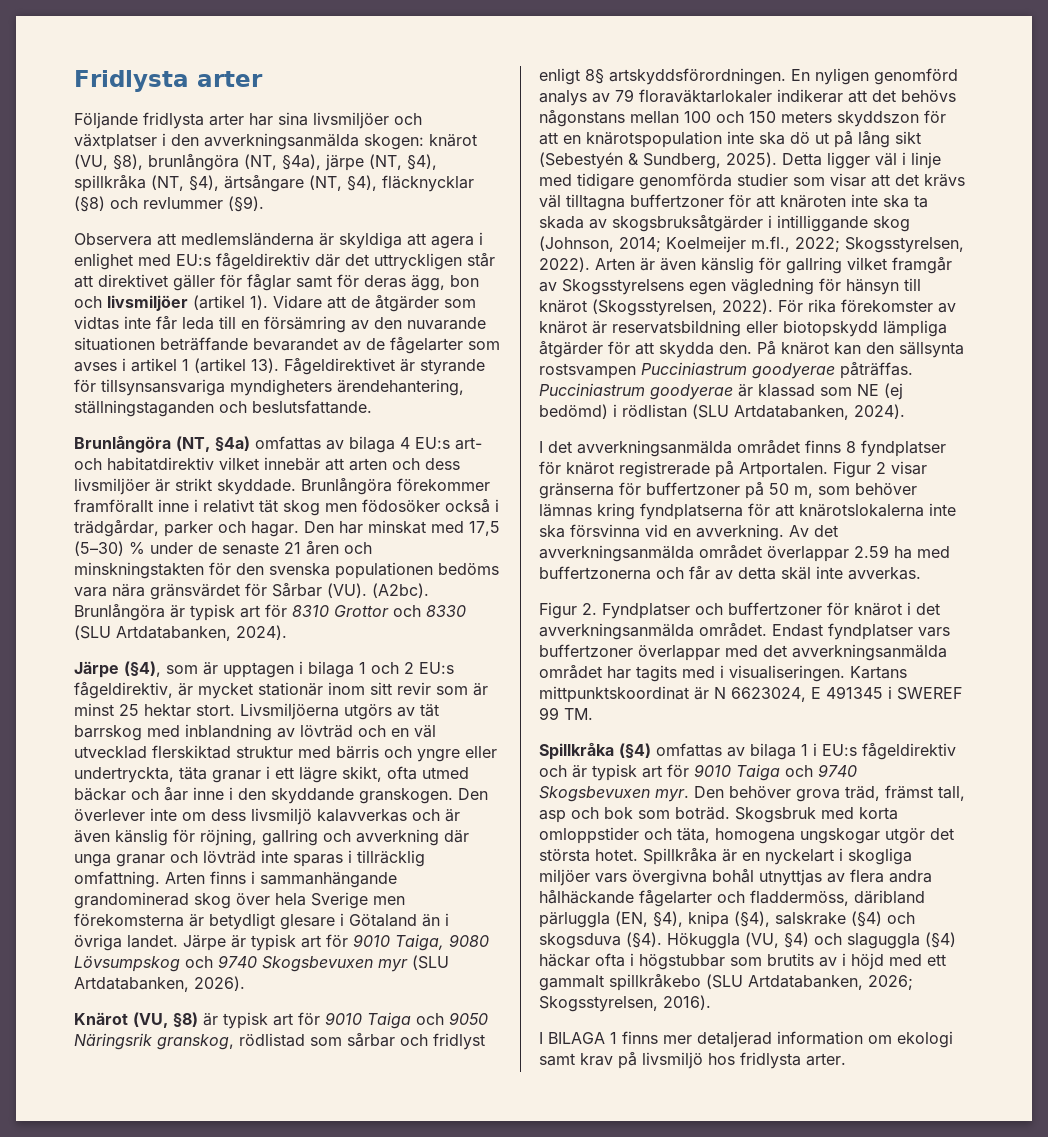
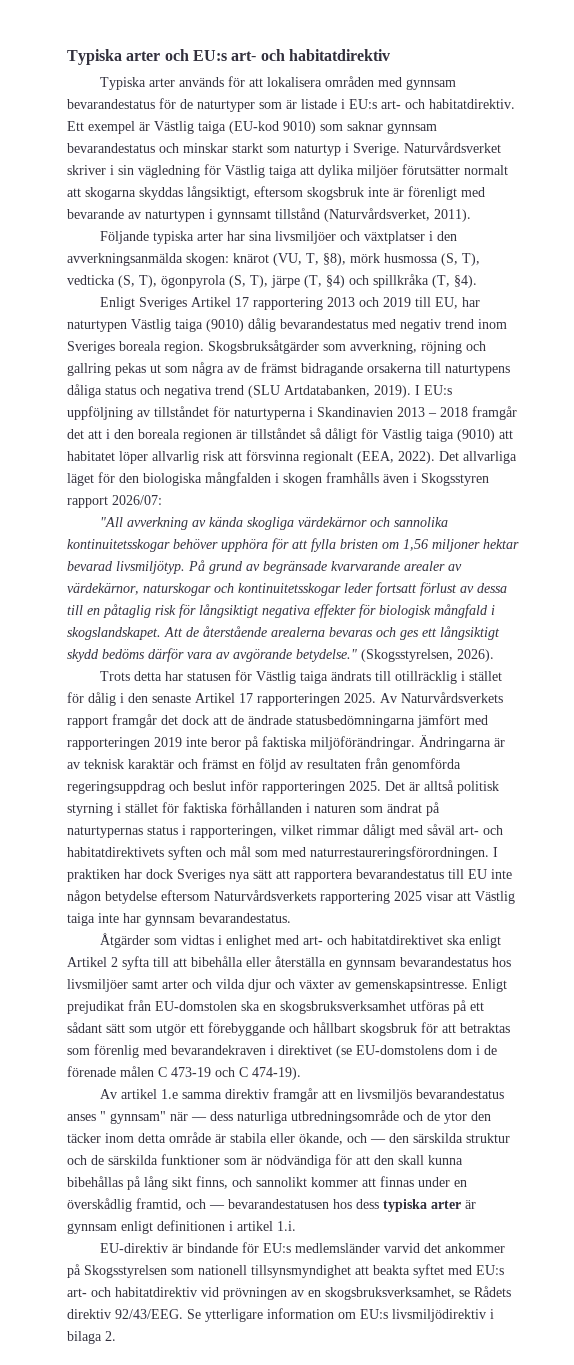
- Fridlysta arter
+ Typiska arter och EU:s art- och habitatdirektiv
+ Typiska arter används för att lokalisera områden med gynnsam bevarandestatus för de naturtyper som är listade i EU:s art- och habitatdirektiv. Ett exempel är Västlig taiga (EU-kod 9010) som saknar gynnsam bevarandestatus och minskar starkt som naturtyp i Sverige. Naturvårdsverket skriver i sin vägledning för Västlig taiga att dylika miljöer förutsätter normalt att skogarna skyddas långsiktigt, eftersom skogsbruk inte är förenligt med bevarande av naturtypen i gynnsamt tillstånd (Naturvårdsverket, 2011).
- Följande fridlysta arter har sina livsmiljöer och växtplatser i den avverkningsanmälda skogen: knärot (VU, §8), brunlångöra (NT, §4a), järpe (NT, §4), spillkråka (NT, §4), ärtsångare (NT, §4), fläcknycklar (§8) och revlummer (§9).
- Observera att medlemsländerna är skyldiga att agera i enlighet med EU:s fågeldirektiv där det uttryckligen står att direktivet gäller för fåglar samt för deras ägg, bon och livsmiljöer (artikel 1). Vidare att de åtgärder som vidtas inte får leda till en försämring av den nuvarande situationen beträffande bevarandet av de fågelarter som avses i artikel 1 (artikel 13). Fågeldirektivet är styrande för tillsynsansvariga myndigheters ärendehantering, ställningstaganden och beslutsfattande.
- Brunlångöra (NT, §4a) omfattas av bilaga 4 EU:s art- och habitatdirektiv vilket innebär att arten och dess livsmiljöer är strikt skyddade. Brunlångöra förekommer framförallt inne i relativt tät skog men födosöker också i trädgårdar, parker och hagar. Den har minskat med 17,5 (5–30) % under de senaste 21 åren och minskningstakten för den svenska populationen bedöms vara nära gränsvärdet för Sårbar (VU). (A2bc). Brunlångöra är typisk art för 8310 Grottor och 8330 (SLU Artdatabanken, 2024).
- Järpe (§4), som är upptagen i bilaga 1 och 2 EU:s fågeldirektiv, är mycket stationär inom sitt revir som är minst 25 hektar stort. Livsmiljöerna utgörs av tät barrskog med inblandning av lövträd och en väl utvecklad flerskiktad struktur med bärris och yngre eller undertryckta, täta granar i ett lägre skikt, ofta utmed bäckar och åar inne i den skyddande granskogen. Den överlever inte om dess livsmiljö kalavverkas och är även känslig för röjning, gallring och avverkning där unga granar och lövträd inte sparas i tillräcklig omfattning. Arten finns i sammanhängande grandominerad skog över hela Sverige men förekomsterna är betydligt glesare i Götaland än i övriga landet. Järpe är typisk art för 9010 Taiga, 9080 Lövsumpskog och 9740 Skogsbevuxen myr (SLU Artdatabanken, 2026).
- Knärot (VU, §8) är typisk art för 9010 Taiga och 9050 Näringsrik granskog, rödlistad som sårbar och fridlyst enligt 8§ artskyddsförordningen. En nyligen genomförd analys av 79 floraväktarlokaler indikerar att det behövs någonstans mellan 100 och 150 meters skyddszon för att en knärotspopulation inte ska dö ut på lång sikt (Sebestyén & Sundberg, 2025). Detta ligger väl i linje med tidigare genomförda studier som visar att det krävs väl tilltagna buffertzoner för att knäroten inte ska ta skada av skogsbruksåtgärder i intilliggande skog (Johnson, 2014; Koelmeijer m.fl., 2022; Skogsstyrelsen, 2022). Arten är även känslig för gallring vilket framgår av Skogsstyrelsens egen vägledning för hänsyn till knärot (Skogsstyrelsen, 2022). För rika förekomster av knärot är reservatsbildning eller biotopskydd lämpliga åtgärder för att skydda den. På knärot kan den sällsynta rostsvampen Pucciniastrum goodyerae påträffas. Pucciniastrum goodyerae är klassad som NE (ej bedömd) i rödlistan (SLU Artdatabanken, 2024).
- I det avverkningsanmälda området finns 8 fyndplatser för knärot registrerade på Artportalen. Figur 2 visar gränserna för buffertzoner på 50 m, som behöver lämnas kring fyndplatserna för att knärotslokalerna inte ska försvinna vid en avverkning. Av det avverkningsanmälda området överlappar 2.59 ha med buffertzonerna och får av detta skäl inte avverkas.
- Figur 2. Fyndplatser och buffertzoner för knärot i det avverkningsanmälda området. Endast fyndplatser vars buffertzoner överlappar med det avverkningsanmälda området har tagits med i visualiseringen. Kartans mittpunktskoordinat är N 6623024, E 491345 i SWEREF 99 TM.
- Spillkråka (§4) omfattas av bilaga 1 i EU:s fågeldirektiv och är typisk art för 9010 Taiga och 9740 Skogsbevuxen myr. Den behöver grova träd, främst tall, asp och bok som boträd. Skogsbruk med korta omloppstider och täta, homogena ungskogar utgör det största hotet. Spillkråka är en nyckelart i skogliga miljöer vars övergivna bohål utnyttjas av flera andra hålhäckande fågelarter och fladdermöss, däribland pärluggla (EN, §4), knipa (§4), salskrake (§4) och skogsduva (§4). Hökuggla (VU, §4) och slaguggla (§4) häckar ofta i högstubbar som brutits av i höjd med ett gammalt spillkråkebo (SLU Artdatabanken, 2026; Skogsstyrelsen, 2016).
- I BILAGA 1 finns mer detaljerad information om ekologi samt krav på livsmiljö hos fridlysta arter.
+ Följande typiska arter har sina livsmiljöer och växtplatser i den avverkningsanmälda skogen: knärot (VU, T, §8), mörk husmossa (S, T), vedticka (S, T), ögonpyrola (S, T), järpe (T, §4) och spillkråka (T, §4).
+ Enligt Sveriges Artikel 17 rapportering 2013 och 2019 till EU, har naturtypen Västlig taiga (9010) dålig bevarandestatus med negativ trend inom Sveriges boreala region. Skogsbruksåtgärder som avverkning, röjning och gallring pekas ut som några av de främst bidragande orsakerna till naturtypens dåliga status och negativa trend (SLU Artdatabanken, 2019). I EU:s uppföljning av tillståndet för naturtyperna i Skandinavien 2013 – 2018 framgår det att i den boreala regionen är tillståndet så dåligt för Västlig taiga (9010) att habitatet löper allvarlig risk att försvinna regionalt (EEA, 2022). Det allvarliga läget för den biologiska mångfalden i skogen framhålls även i Skogsstyren rapport 2026/07:
+ "All avverkning av kända skogliga värdekärnor och sannolika kontinuitetsskogar behöver upphöra för att fylla bristen om 1,56 miljoner hektar bevarad livsmiljötyp. På grund av begränsade kvarvarande arealer av värdekärnor, naturskogar och kontinuitetsskogar leder fortsatt förlust av dessa till en påtaglig risk för långsiktigt negativa effekter för biologisk mångfald i skogslandskapet. Att de återstående arealerna bevaras och ges ett långsiktigt skydd bedöms därför vara av avgörande betydelse." (Skogsstyrelsen, 2026).
+ Trots detta har statusen för Västlig taiga ändrats till otillräcklig i stället för dålig i den senaste Artikel 17 rapporteringen 2025. Av Naturvårdsverkets rapport framgår det dock att de ändrade statusbedömningarna jämfört med rapporteringen 2019 inte beror på faktiska miljöförändringar. Ändringarna är av teknisk karaktär och främst en följd av resultaten från genomförda regeringsuppdrag och beslut inför rapporteringen 2025. Det är alltså politisk styrning i stället för faktiska förhållanden i naturen som ändrat på naturtypernas status i rapporteringen, vilket rimmar dåligt med såväl art- och habitatdirektivets syften och mål som med naturrestaureringsförordningen. I praktiken har dock Sveriges nya sätt att rapportera bevarandestatus till EU inte någon betydelse eftersom Naturvårdsverkets rapportering 2025 visar att Västlig taiga inte har gynnsam bevarandestatus.
+ Åtgärder som vidtas i enlighet med art- och habitatdirektivet ska enligt Artikel 2 syfta till att bibehålla eller återställa en gynnsam bevarandestatus hos livsmiljöer samt arter och vilda djur och växter av gemenskapsintresse. Enligt prejudikat från EU-domstolen ska en skogsbruksverksamhet utföras på ett sådant sätt som utgör ett förebyggande och hållbart skogsbruk för att betraktas som förenlig med bevarandekraven i direktivet (se EU-domstolens dom i de förenade målen C 473-19 och C 474-19).
+ Av artikel 1.e samma direktiv framgår att en livsmiljös bevarandestatus anses " gynnsam" när — dess naturliga utbredningsområde och de ytor den täcker inom detta område är stabila eller ökande, och — den särskilda struktur och de särskilda funktioner som är nödvändiga för att den skall kunna bibehållas på lång sikt finns, och sannolikt kommer att finnas under en överskådlig framtid, och — bevarandestatusen hos dess typiska arter är gynnsam enligt definitionen i artikel 1.i.
+ EU-direktiv är bindande för EU:s medlemsländer varvid det ankommer på Skogsstyrelsen som nationell tillsynsmyndighet att beakta syftet med EU:s art- och habitatdirektiv vid prövningen av en skogsbruksverksamhet, se Rådets direktiv 92/43/EEG. Se ytterligare information om EU:s livsmiljödirektiv i bilaga 2.

